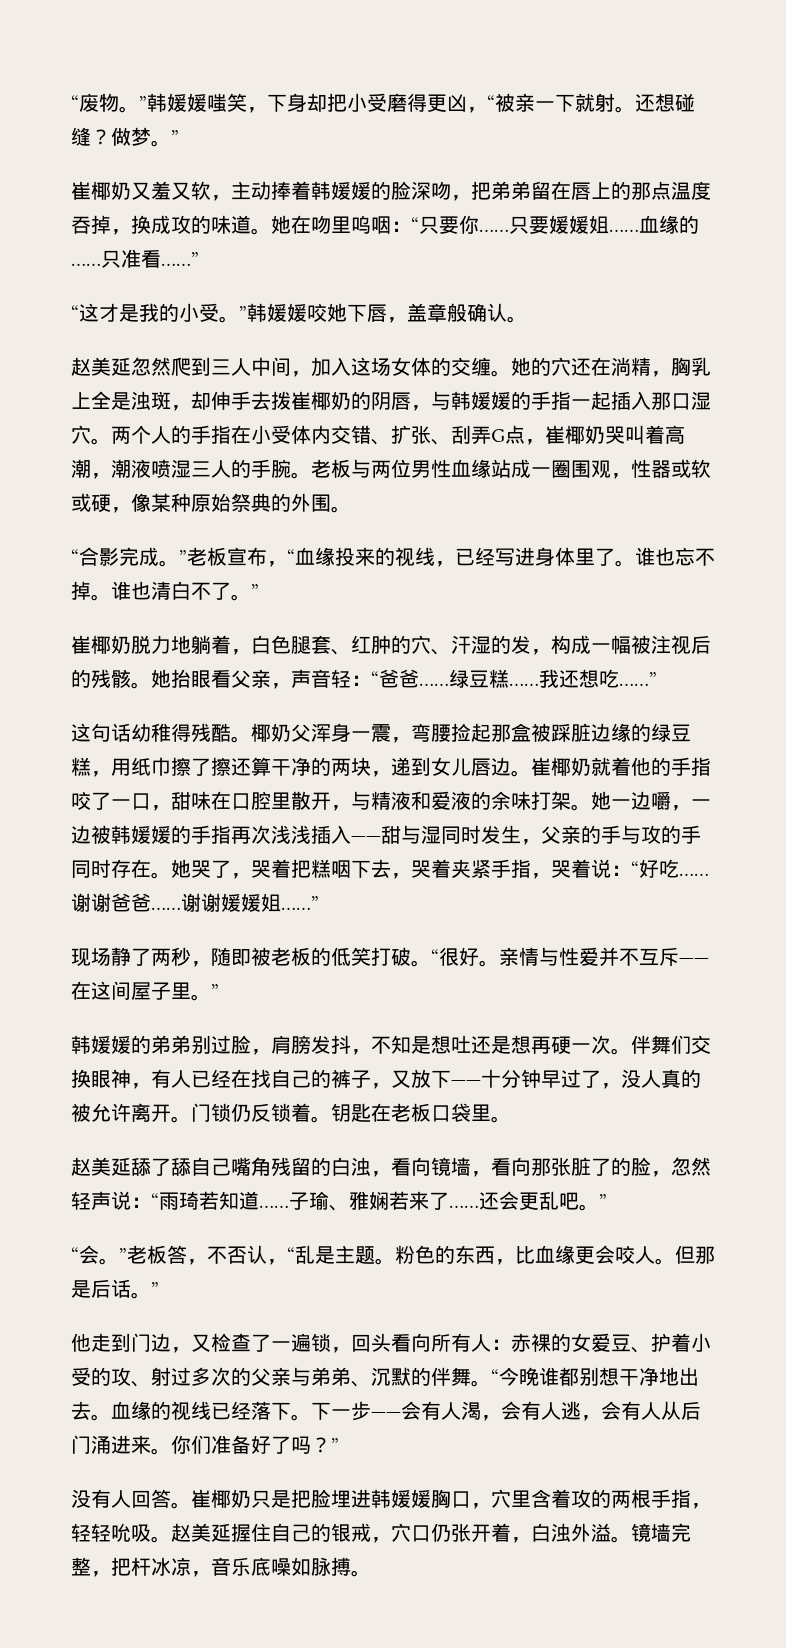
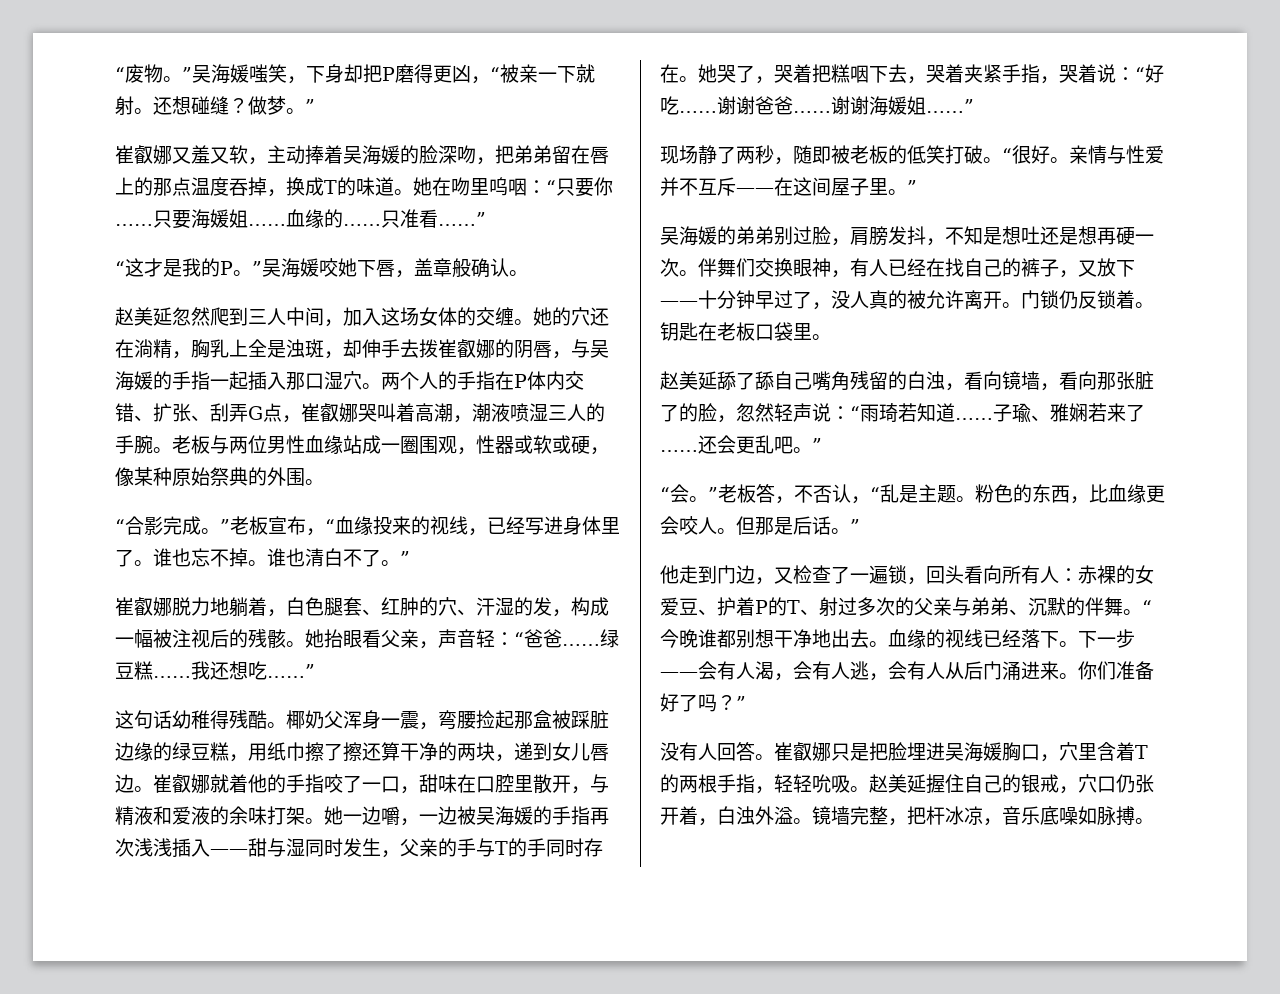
- “废物。”韩媛媛嗤笑，下身却把小受磨得更凶，“被亲一下就射。
+ “废物。”吴海媛嗤笑，下身却把P磨得更凶，“被亲一下就射。
- 崔椰奶又羞又软，主动捧着韩媛媛的脸深吻，把弟弟留在唇上的那点温度吞掉，换成攻的味道。
+ 崔叡娜又羞又软，主动捧着吴海媛的脸深吻，把弟弟留在唇上的那点温度吞掉，换成T的味道。
- 只要媛媛姐……
+ 只要海媛姐……
- “这才是我的小受。”韩媛媛咬她下唇，盖章般确认。
+ “这才是我的P。”吴海媛咬她下唇，盖章般确认。
- 她的穴还在淌精，胸乳上全是浊斑，却伸手去拨崔椰奶的阴唇，与韩媛媛的手指一起插入那口湿穴。
+ 她的穴还在淌精，胸乳上全是浊斑，却伸手去拨崔叡娜的阴唇，与吴海媛的手指一起插入那口湿穴。
- 两个人的手指在小受体内交错、扩张、刮弄G点，崔椰奶哭叫着高潮，潮液喷湿三人的手腕。
+ 两个人的手指在P体内交错、扩张、刮弄G点，崔叡娜哭叫着高潮，潮液喷湿三人的手腕。
- 崔椰奶脱力地躺着，白色腿套、红肿的穴、汗湿的发，构成一幅被注视后的残骸。
+ 崔叡娜脱力地躺着，白色腿套、红肿的穴、汗湿的发，构成一幅被注视后的残骸。
- 崔椰奶就着他的手指咬了一口，甜味在口腔里散开，与精液和爱液的余味打架。
+ 崔叡娜就着他的手指咬了一口，甜味在口腔里散开，与精液和爱液的余味打架。
- 她一边嚼，一边被韩媛媛的手指再次浅浅插入——甜与湿同时发生，父亲的手与攻的手同时存在。
+ 她一边嚼，一边被吴海媛的手指再次浅浅插入——甜与湿同时发生，父亲的手与T的手同时存在。
- 谢谢媛媛姐……”
+ 谢谢海媛姐……”
- 韩媛媛的弟弟别过脸，肩膀发抖，不知是想吐还是想再硬一次。
+ 吴海媛的弟弟别过脸，肩膀发抖，不知是想吐还是想再硬一次。
- 他走到门边，又检查了一遍锁，回头看向所有人：赤裸的女爱豆、护着小受的攻、射过多次的父亲与弟弟、沉默的伴舞。
+ 他走到门边，又检查了一遍锁，回头看向所有人：赤裸的女爱豆、护着P的T、射过多次的父亲与弟弟、沉默的伴舞。
- 崔椰奶只是把脸埋进韩媛媛胸口，穴里含着攻的两根手指，轻轻吮吸。
+ 崔叡娜只是把脸埋进吴海媛胸口，穴里含着T的两根手指，轻轻吮吸。

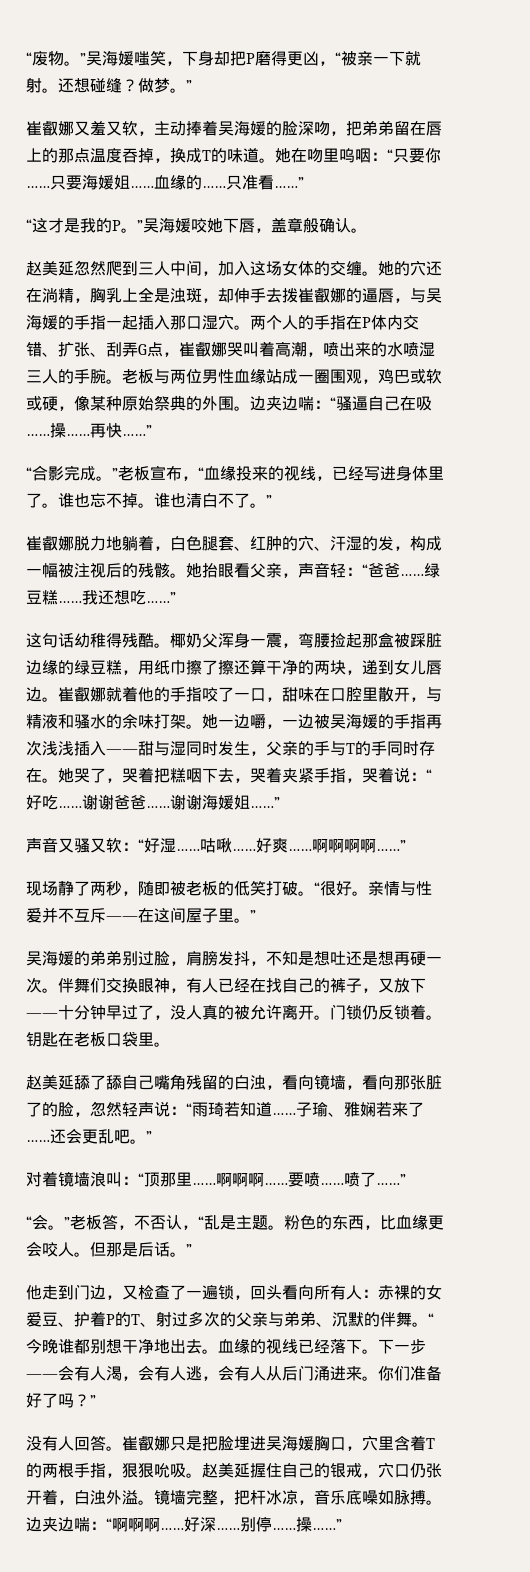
- 她的穴还在淌精，胸乳上全是浊斑，却伸手去拨崔叡娜的阴唇，与吴海媛的手指一起插入那口湿穴。
+ 她的穴还在淌精，胸乳上全是浊斑，却伸手去拨崔叡娜的逼唇，与吴海媛的手指一起插入那口湿穴。
- 两个人的手指在P体内交错、扩张、刮弄G点，崔叡娜哭叫着高潮，潮液喷湿三人的手腕。
+ 两个人的手指在P体内交错、扩张、刮弄G点，崔叡娜哭叫着高潮，喷出来的水喷湿三人的手腕。
- 老板与两位男性血缘站成一圈围观，性器或软或硬，像某种原始祭典的外围。
+ 老板与两位男性血缘站成一圈围观，鸡巴或软或硬，像某种原始祭典的外围。边夹边喘：“骚逼自己在吸……操……再快……”
- 崔叡娜就着他的手指咬了一口，甜味在口腔里散开，与精液和爱液的余味打架。
+ 崔叡娜就着他的手指咬了一口，甜味在口腔里散开，与精液和骚水的余味打架。
+ 声音又骚又软：“好湿……咕啾……好爽……啊啊啊啊……”
+ 对着镜墙浪叫：“顶那里……啊啊啊……要喷……喷了……”
- 崔叡娜只是把脸埋进吴海媛胸口，穴里含着T的两根手指，轻轻吮吸。
+ 崔叡娜只是把脸埋进吴海媛胸口，穴里含着T的两根手指，狠狠吮吸。
+ 边夹边喘：“啊啊啊……好深……别停……操……”

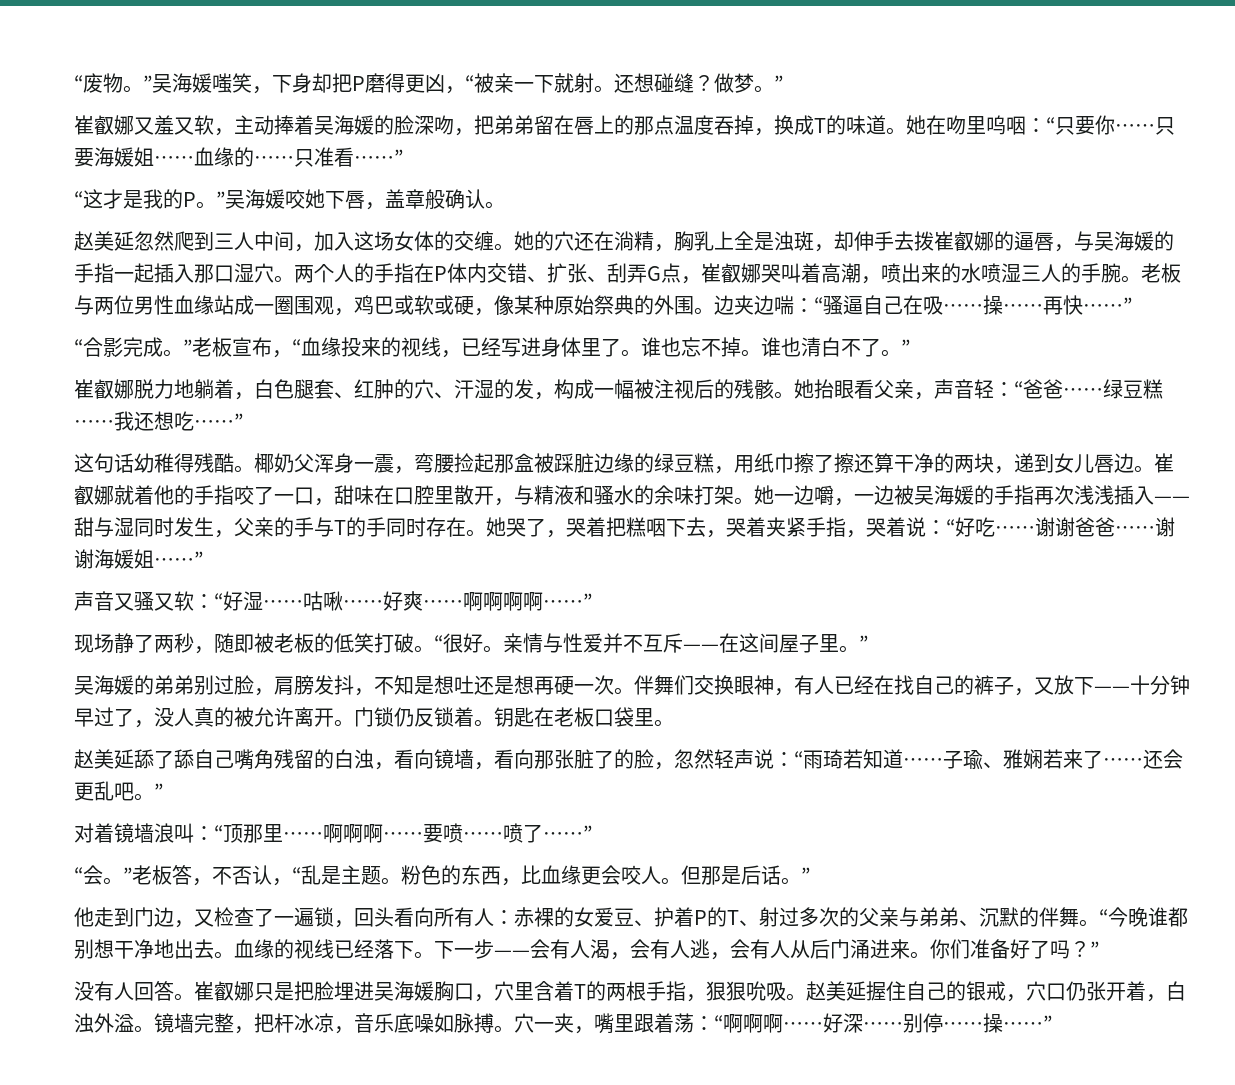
- 边夹边喘：“啊啊啊……
+ 穴一夹，嘴里跟着荡：“啊啊啊……

